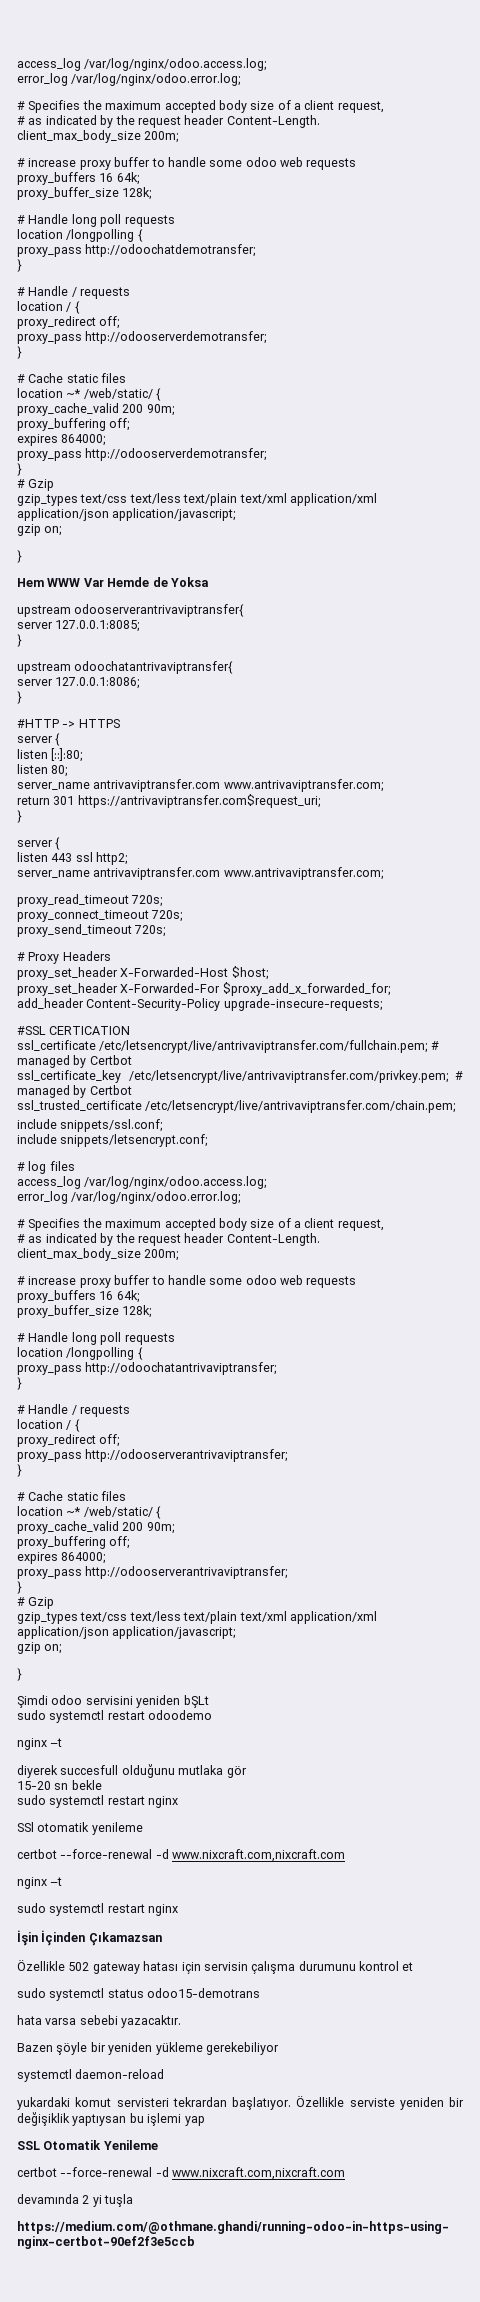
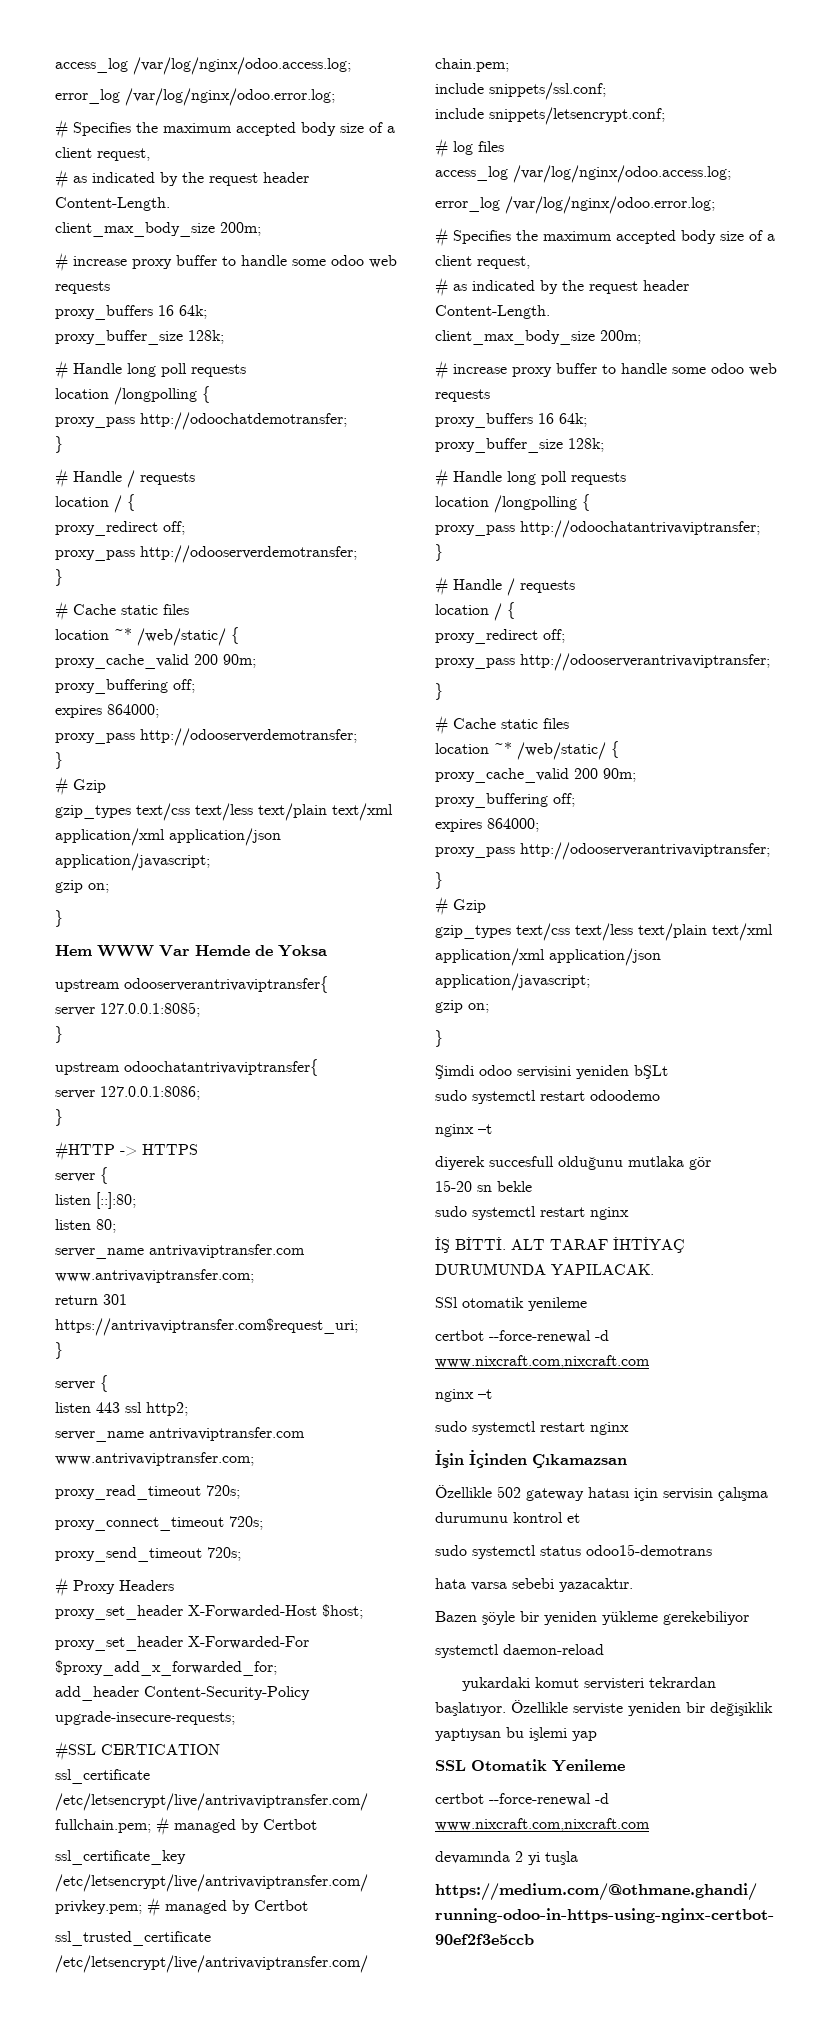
+ İŞ BİTTİ. ALT TARAF İHTİYAÇ DURUMUNDA YAPILACAK.

